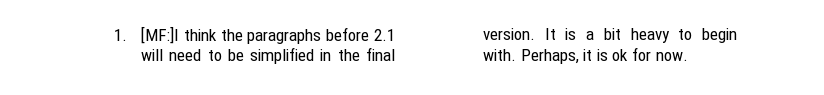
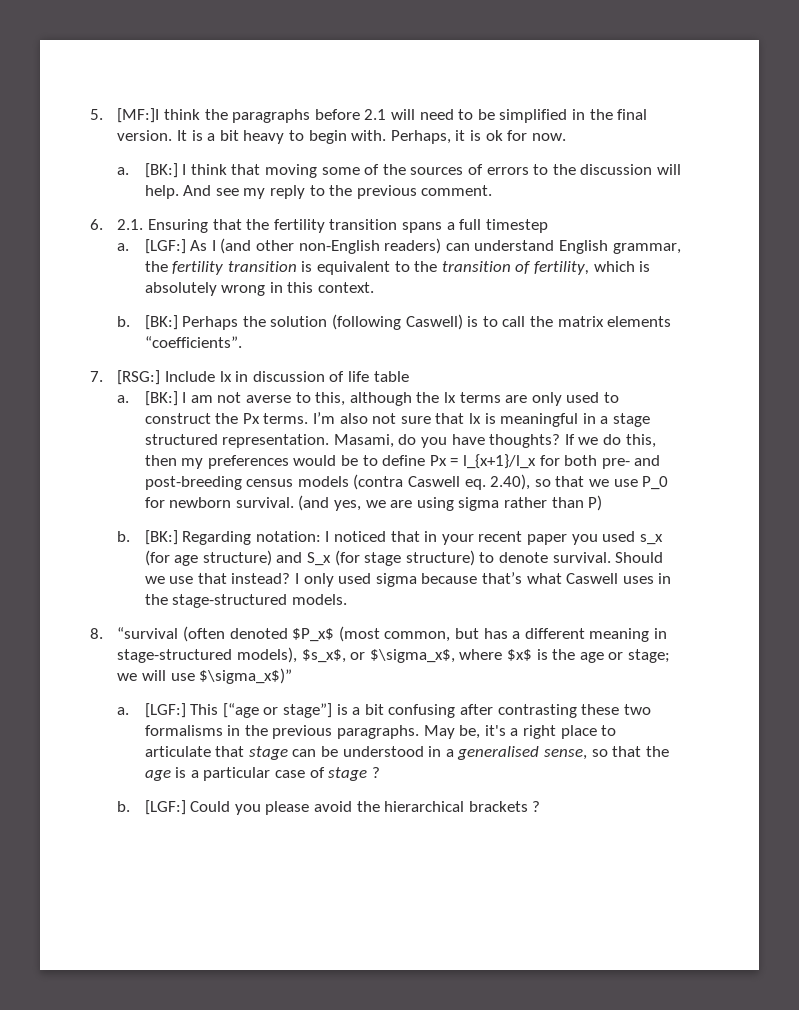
- 1. [MF:]I think the paragraphs before 2.1 will need to be simplified in the final version.
+ 5. [MF:]I think the paragraphs before 2.1 will need to be simplified in the final version.
+ a. [BK:] I think that moving some of the sources of errors to the discussion will help. And see my reply to the previous comment.
+ 6. 2.1. Ensuring that the fertility transition spans a full timestep
+ a. [LGF:] As I (and other non-English readers) can understand English grammar, the fertility transition is equivalent to the transition of fertility, which is absolutely wrong in this context.
+ b. [BK:] Perhaps the solution (following Caswell) is to call the matrix elements “coefficients”.
+ 7. [RSG:] Include lx in discussion of life table
+ a. [BK:] I am not averse to this, although the lx terms are only used to construct the Px terms. I’m also not sure that lx is meaningful in a stage structured representation. Masami, do you have thoughts? If we do this, then my preferences would be to define Px = l_{x+1}/l_x for both pre- and post-breeding census models (contra Caswell eq. 2.40), so that we use P_0 for newborn survival. (and yes, we are using sigma rather than P)
+ b. [BK:] Regarding notation: I noticed that in your recent paper you used s_x (for age structure) and S_x (for stage structure) to denote survival. Should we use that instead? I only used sigma because that’s what Caswell uses in the stage-structured models.
+ 8. “survival (often denoted $P_x$ (most common, but has a different meaning in stage-structured models), $s_x$, or $\sigma_x$, where $x$ is the age or stage; we will use $\sigma_x$)”
+ a. [LGF:] This [“age or stage”] is a bit confusing after contrasting these two formalisms in the previous paragraphs. May be, it's a right place to articulate that stage can be understood in a generalised sense, so that the age is a particular case of stage ?
+ b. [LGF:] Could you please avoid the hierarchical brackets ?

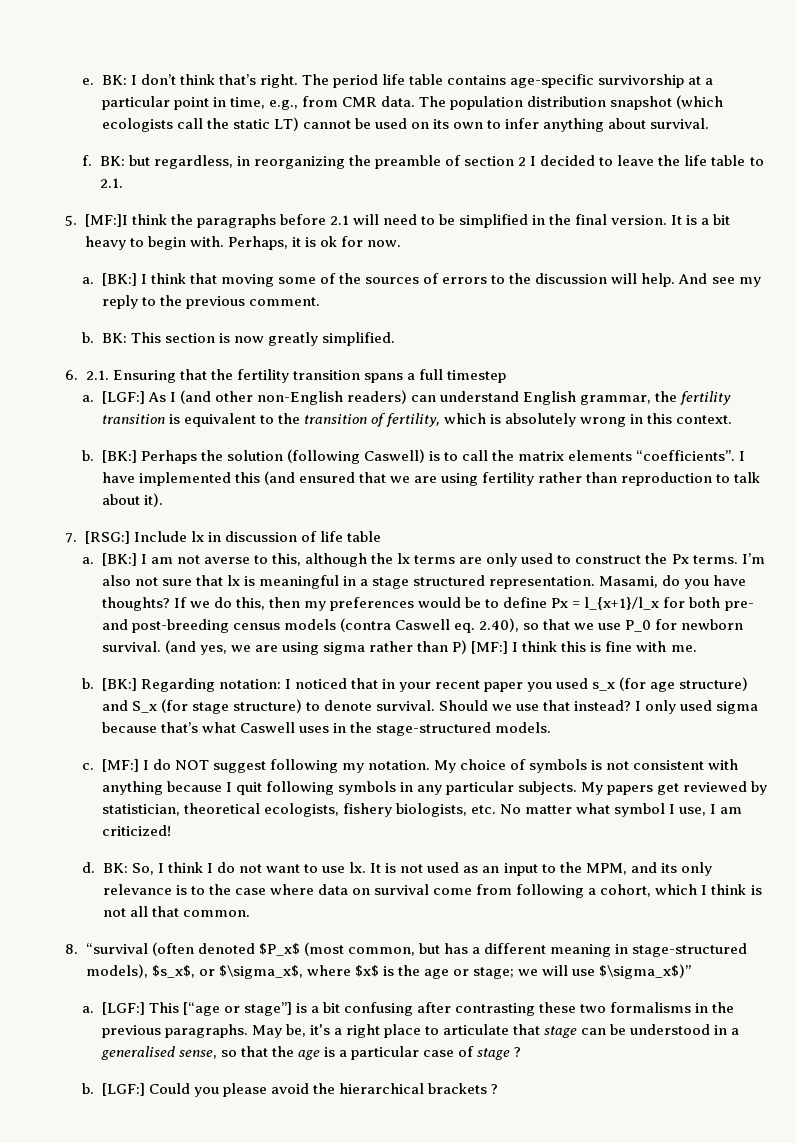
+ e. BK: I don’t think that’s right. The period life table contains age-specific survivorship at a particular point in time, e.g., from CMR data. The population distribution snapshot (which ecologists call the static LT) cannot be used on its own to infer anything about survival.
+ f. BK: but regardless, in reorganizing the preamble of section 2 I decided to leave the life table to 2.1.
+ b. BK: This section is now greatly simplified.
+ I have implemented this (and ensured that we are using fertility rather than reproduction to talk about it).
- (and yes, we are using sigma rather than P)
+ (and yes, we are using sigma rather than P) [MF:] I think this is fine with me.
+ c. [MF:] I do NOT suggest following my notation. My choice of symbols is not consistent with anything because I quit following symbols in any particular subjects. My papers get reviewed by statistician, theoretical ecologists, fishery biologists, etc. No matter what symbol I use, I am criticized!
+ d. BK: So, I think I do not want to use lx. It is not used as an input to the MPM, and its only relevance is to the case where data on survival come from following a cohort, which I think is not all that common.

